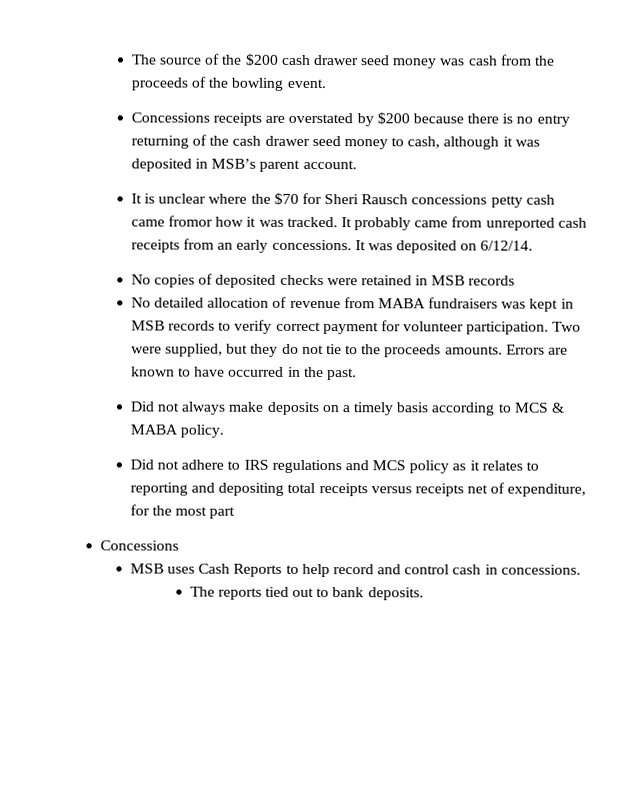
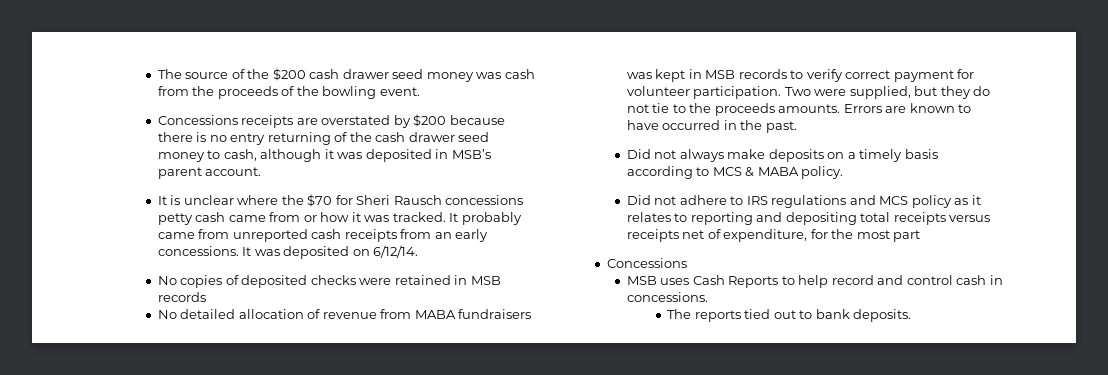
- It is unclear where the $70 for Sheri Rausch concessions petty cash came fromor how it was tracked.
+ It is unclear where the $70 for Sheri Rausch concessions petty cash came from or how it was tracked.

